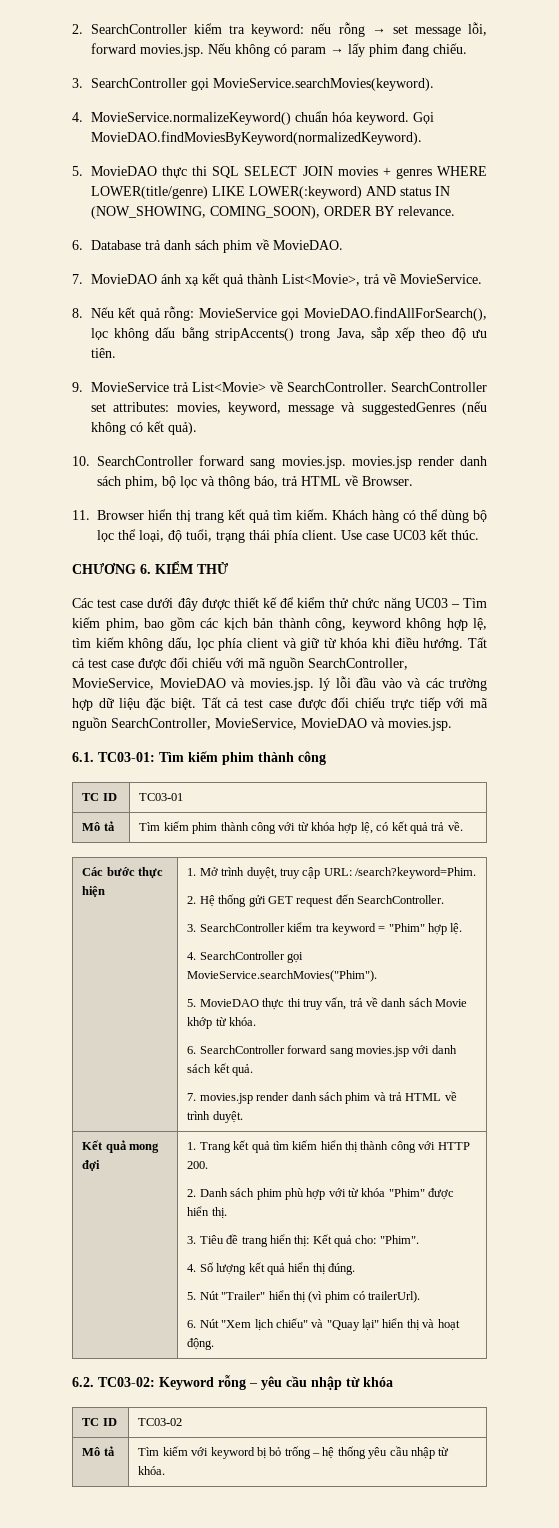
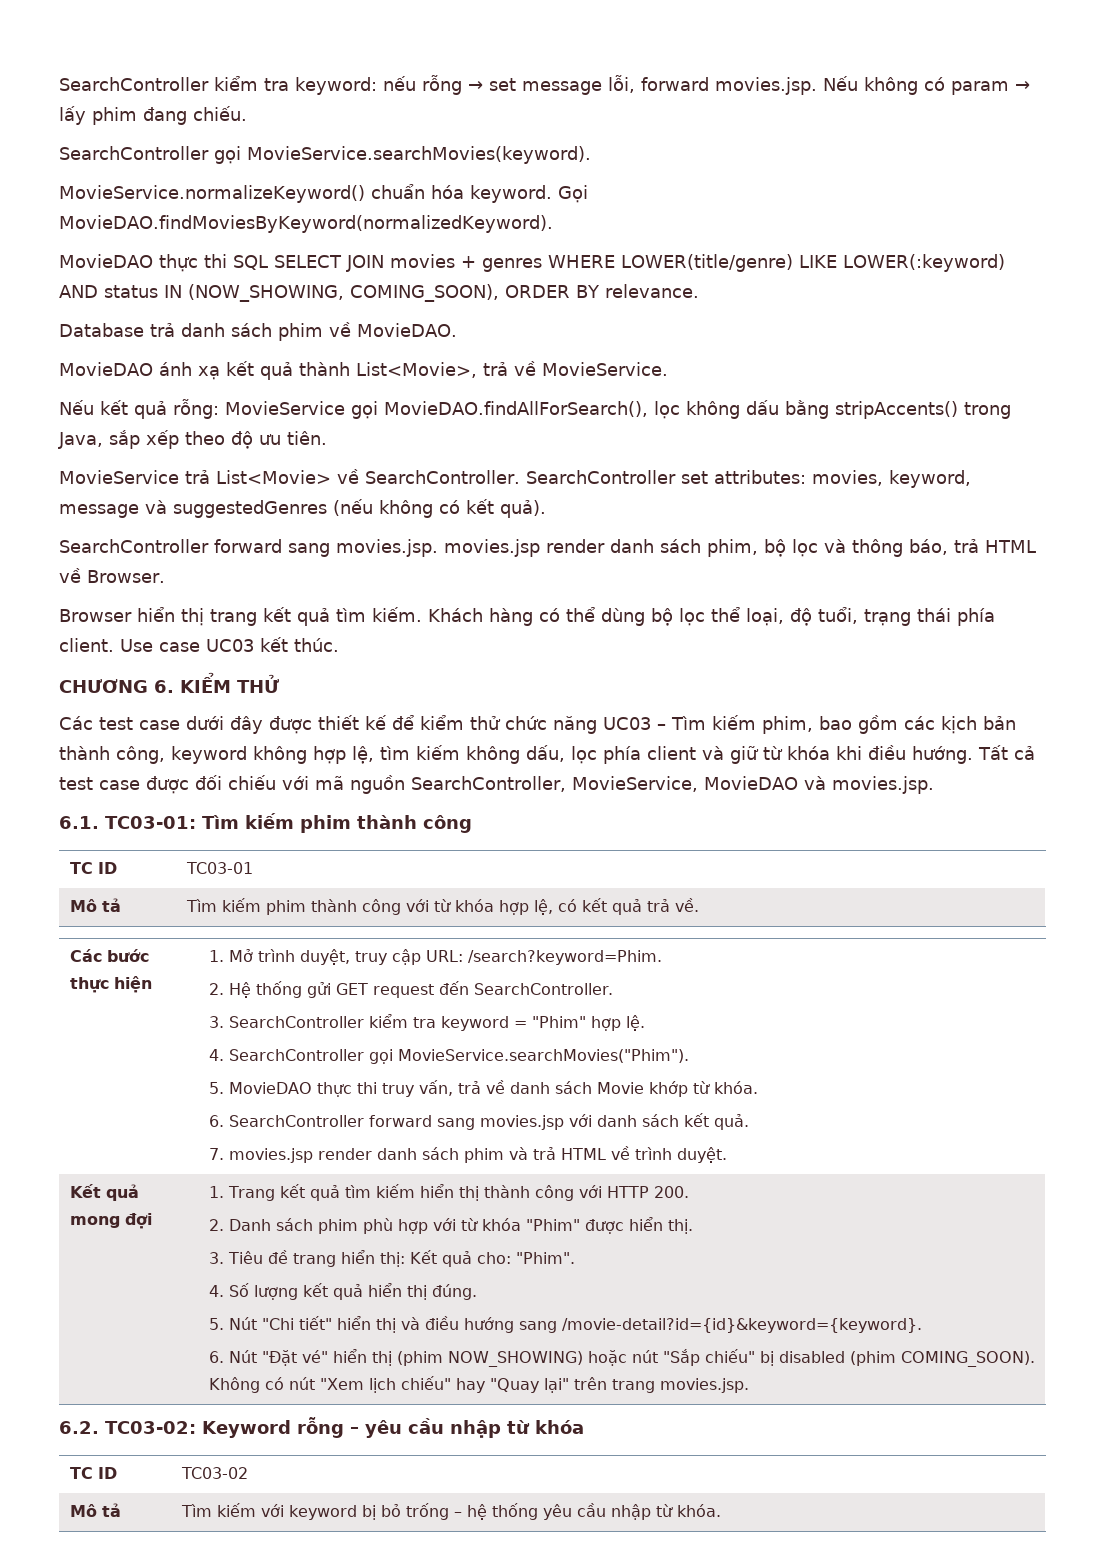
- 2. SearchController kiểm tra keyword: nếu rỗng → set message lỗi, forward movies.jsp. Nếu không có param → lấy phim đang chiếu.
+ SearchController kiểm tra keyword: nếu rỗng → set message lỗi, forward movies.jsp. Nếu không có param → lấy phim đang chiếu.
- 3. SearchController gọi MovieService.searchMovies(keyword).
+ SearchController gọi MovieService.searchMovies(keyword).
- 4. MovieService.normalizeKeyword() chuẩn hóa keyword.
+ MovieService.normalizeKeyword() chuẩn hóa keyword.
- 5. MovieDAO thực thi SQL SELECT JOIN movies + genres WHERE LOWER(title/genre) LIKE LOWER(:keyword) AND status IN (NOW_SHOWING, COMING_SOON), ORDER BY relevance.
+ MovieDAO thực thi SQL SELECT JOIN movies + genres WHERE LOWER(title/genre) LIKE LOWER(:keyword) AND status IN (NOW_SHOWING, COMING_SOON), ORDER BY relevance.
- 6. Database trả danh sách phim về MovieDAO.
+ Database trả danh sách phim về MovieDAO.
- 7. MovieDAO ánh xạ kết quả thành List<Movie>, trả về MovieService.
+ MovieDAO ánh xạ kết quả thành List<Movie>, trả về MovieService.
- 8. Nếu kết quả rỗng: MovieService gọi MovieDAO.findAllForSearch(), lọc không dấu bằng stripAccents() trong Java, sắp xếp theo độ ưu tiên.
+ Nếu kết quả rỗng: MovieService gọi MovieDAO.findAllForSearch(), lọc không dấu bằng stripAccents() trong Java, sắp xếp theo độ ưu tiên.
- 9. MovieService trả List<Movie> về SearchController.
+ MovieService trả List<Movie> về SearchController.
- 10. SearchController forward sang movies.jsp. movies.jsp render danh sách phim, bộ lọc và thông báo, trả HTML về Browser.
+ SearchController forward sang movies.jsp. movies.jsp render danh sách phim, bộ lọc và thông báo, trả HTML về Browser.
- 11. Browser hiển thị trang kết quả tìm kiếm.
+ Browser hiển thị trang kết quả tìm kiếm.
- Tất cả test case được đối chiếu với mã nguồn SearchController, MovieService, MovieDAO và movies.jsp. lý lỗi đầu vào và các trường hợp dữ liệu đặc biệt. Tất cả test case được đối chiếu trực tiếp với mã nguồn SearchController, MovieService, MovieDAO và movies.jsp.
+ Tất cả test case được đối chiếu với mã nguồn SearchController, MovieService, MovieDAO và movies.jsp.
- 5. Nút "Trailer" hiển thị (vì phim có trailerUrl).
- 6. Nút "Xem lịch chiếu" và "Quay lại" hiển thị và hoạt động.
+ 5. Nút "Chi tiết" hiển thị và điều hướng sang /movie-detail?id={id}&keyword={keyword}.
+ 6. Nút "Đặt vé" hiển thị (phim NOW_SHOWING) hoặc nút "Sắp chiếu" bị disabled (phim COMING_SOON). Không có nút "Xem lịch chiếu" hay "Quay lại" trên trang movies.jsp.

